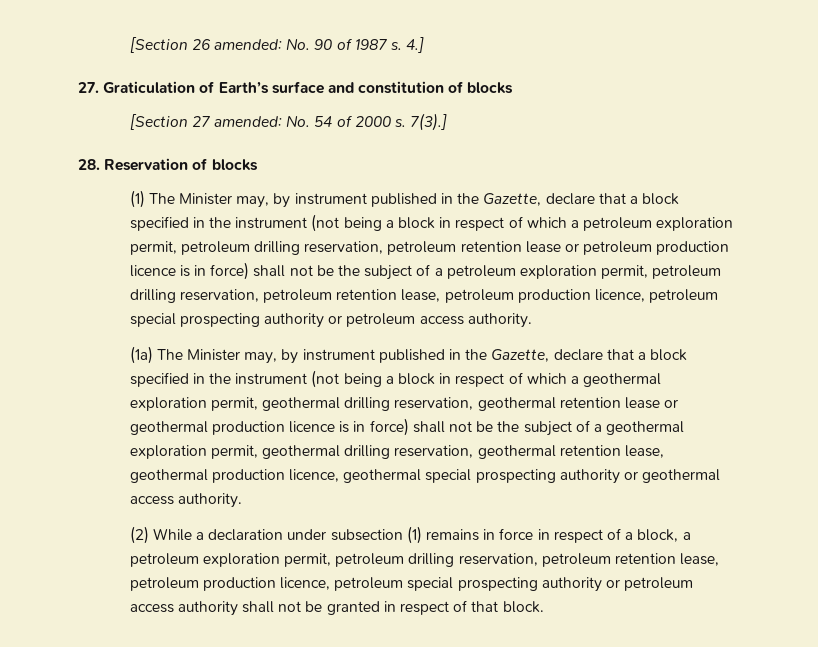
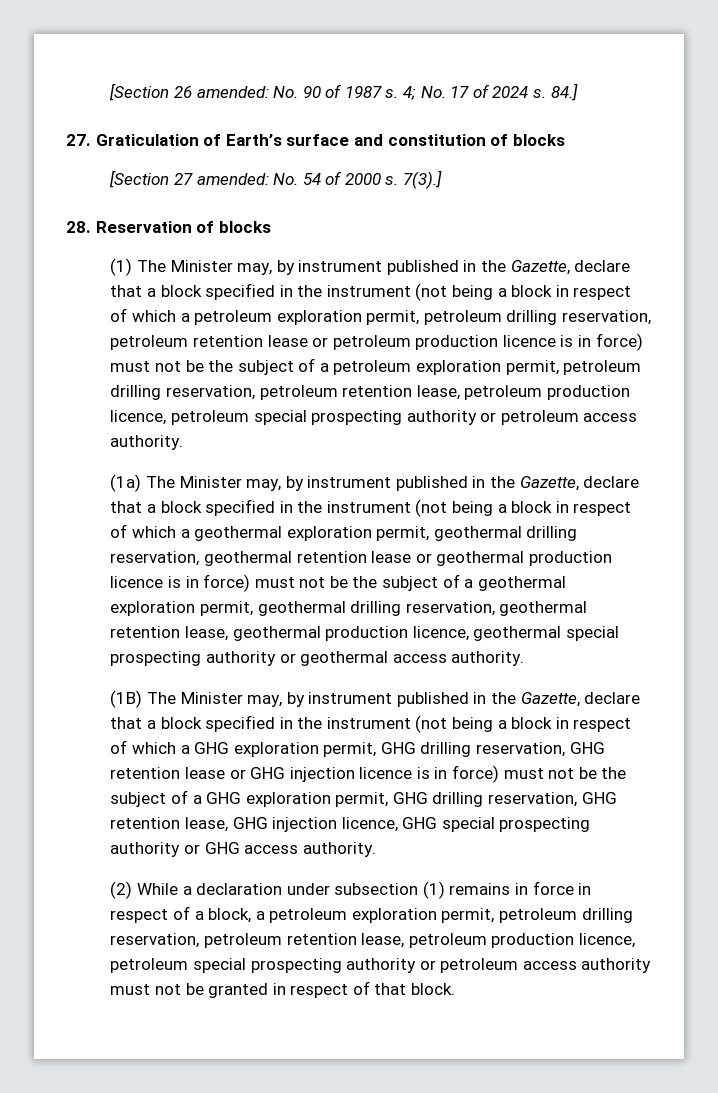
- 4.]
+ 4; No. 17 of 2024 s. 84.]
- (1) The Minister may, by instrument published in the Gazette, declare that a block specified in the instrument (not being a block in respect of which a petroleum exploration permit, petroleum drilling reservation, petroleum retention lease or petroleum production licence is in force) shall not be the subject of a petroleum exploration permit, petroleum drilling reservation, petroleum retention lease, petroleum production licence, petroleum special prospecting authority or petroleum access authority.
+ (1) The Minister may, by instrument published in the Gazette, declare that a block specified in the instrument (not being a block in respect of which a petroleum exploration permit, petroleum drilling reservation, petroleum retention lease or petroleum production licence is in force) must not be the subject of a petroleum exploration permit, petroleum drilling reservation, petroleum retention lease, petroleum production licence, petroleum special prospecting authority or petroleum access authority.
- (1a) The Minister may, by instrument published in the Gazette, declare that a block specified in the instrument (not being a block in respect of which a geothermal exploration permit, geothermal drilling reservation, geothermal retention lease or geothermal production licence is in force) shall not be the subject of a geothermal exploration permit, geothermal drilling reservation, geothermal retention lease, geothermal production licence, geothermal special prospecting authority or geothermal access authority.
+ (1a) The Minister may, by instrument published in the Gazette, declare that a block specified in the instrument (not being a block in respect of which a geothermal exploration permit, geothermal drilling reservation, geothermal retention lease or geothermal production licence is in force) must not be the subject of a geothermal exploration permit, geothermal drilling reservation, geothermal retention lease, geothermal production licence, geothermal special prospecting authority or geothermal access authority.
+ (1B) The Minister may, by instrument published in the Gazette, declare that a block specified in the instrument (not being a block in respect of which a GHG exploration permit, GHG drilling reservation, GHG retention lease or GHG injection licence is in force) must not be the subject of a GHG exploration permit, GHG drilling reservation, GHG retention lease, GHG injection licence, GHG special prospecting authority or GHG access authority.
- (2) While a declaration under subsection (1) remains in force in respect of a block, a petroleum exploration permit, petroleum drilling reservation, petroleum retention lease, petroleum production licence, petroleum special prospecting authority or petroleum access authority shall not be granted in respect of that block.
+ (2) While a declaration under subsection (1) remains in force in respect of a block, a petroleum exploration permit, petroleum drilling reservation, petroleum retention lease, petroleum production licence, petroleum special prospecting authority or petroleum access authority must not be granted in respect of that block.

